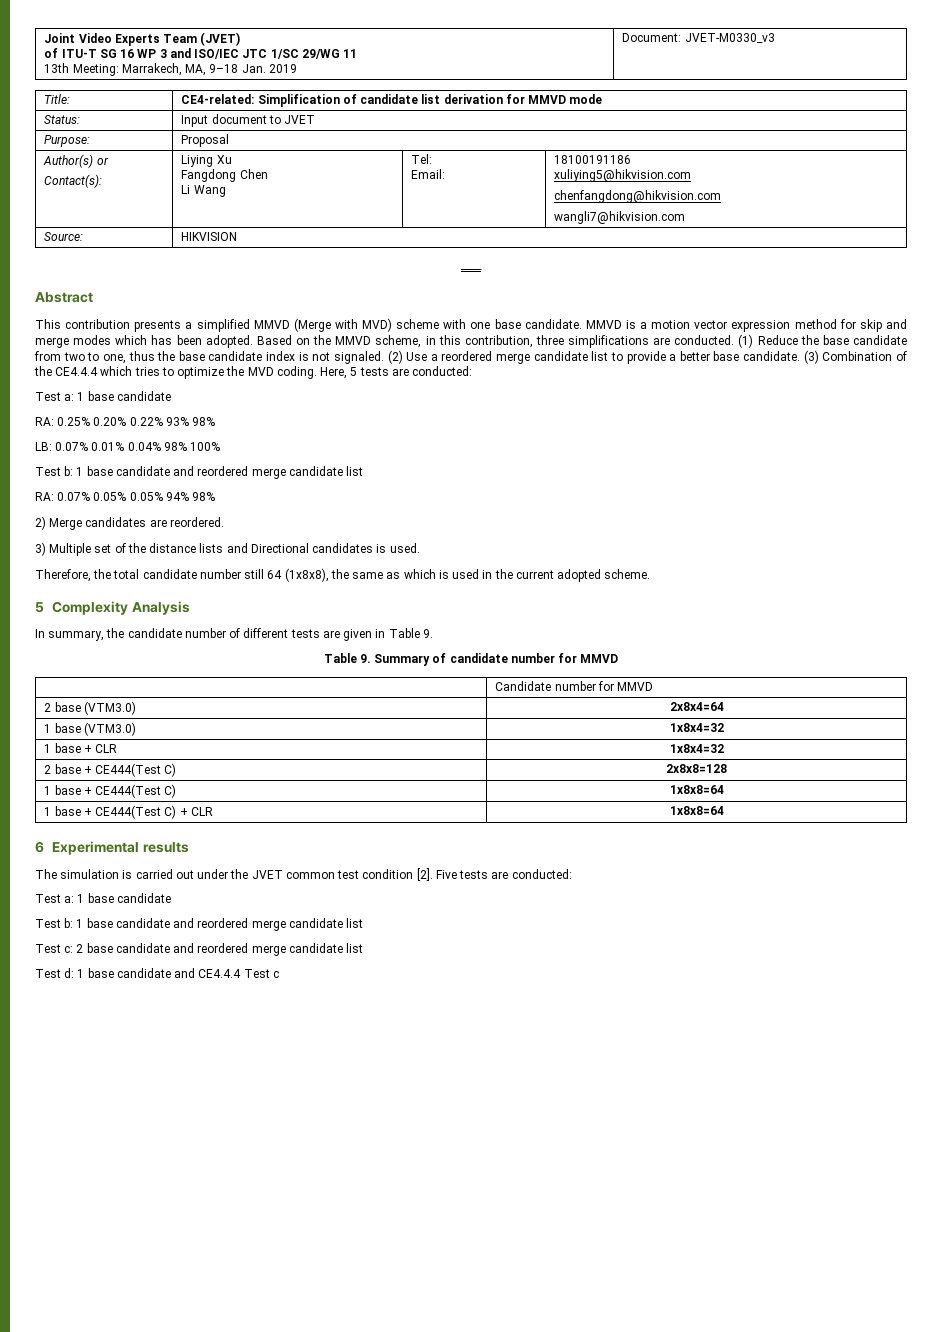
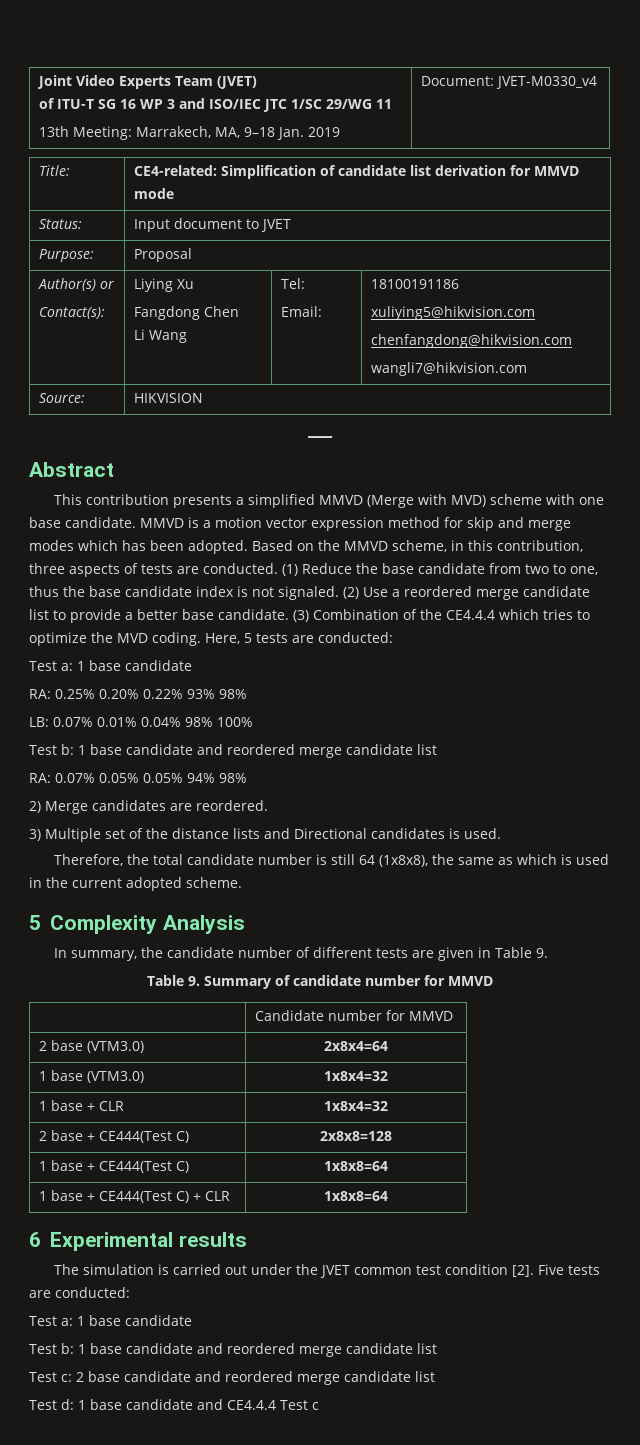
  Joint Video Experts Team (JVET)
  of ITU-T SG 16 WP 3 and ISO/IEC JTC 1/SC 29/WG 11
- 13th Meeting: Marrakech, MA, 9–18 Jan. 2019 | Document: JVET-M0330_v3
+ 13th Meeting: Marrakech, MA, 9–18 Jan. 2019 | Document: JVET-M0330_v4
- Based on the MMVD scheme, in this contribution, three simplifications are conducted.
+ Based on the MMVD scheme, in this contribution, three aspects of tests are conducted.
- Therefore, the total candidate number still 64 (1x8x8), the same as which is used in the current adopted scheme.
+ Therefore, the total candidate number is still 64 (1x8x8), the same as which is used in the current adopted scheme.

